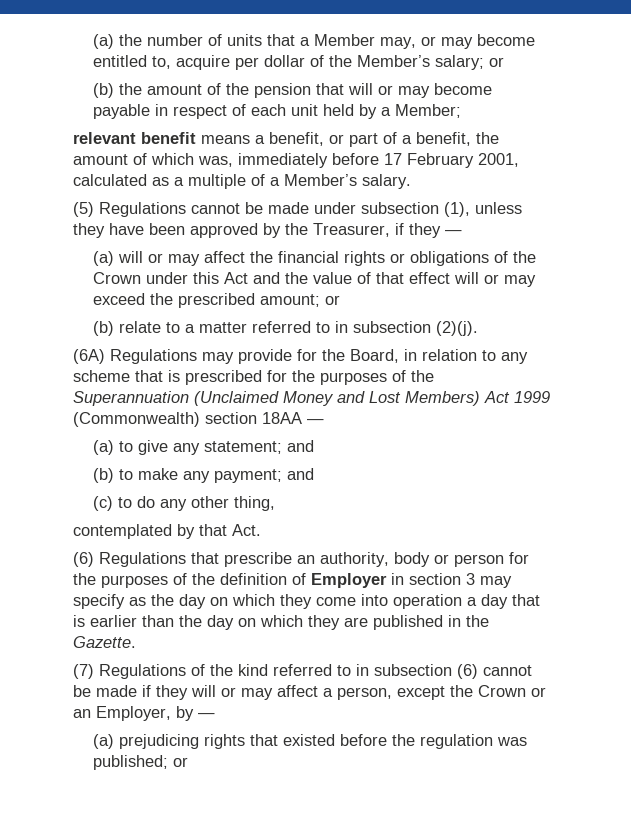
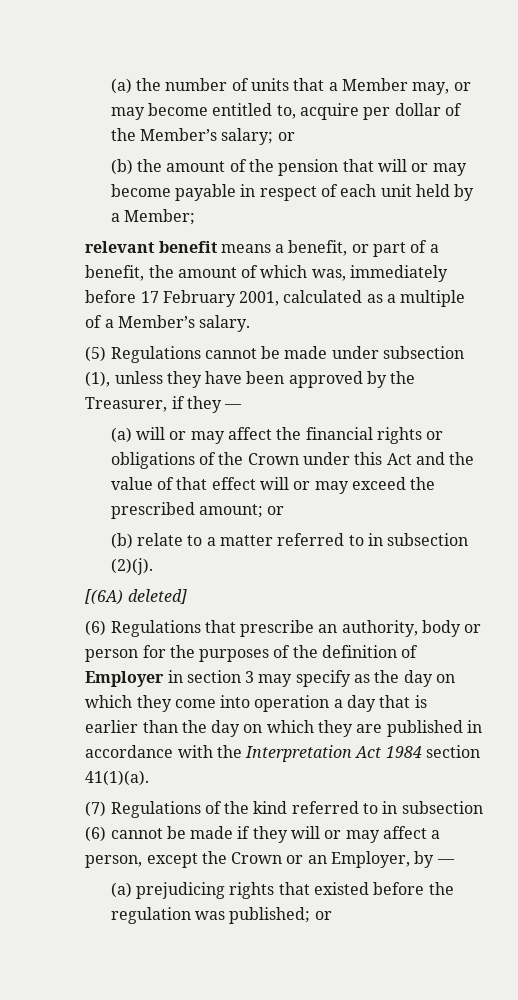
- (6A) Regulations may provide for the Board, in relation to any scheme that is prescribed for the purposes of the Superannuation (Unclaimed Money and Lost Members) Act 1999 (Commonwealth) section 18AA —
- (a) to give any statement; and
- (b) to make any payment; and
- (c) to do any other thing,
- contemplated by that Act.
+ [(6A) deleted]
- (6) Regulations that prescribe an authority, body or person for the purposes of the definition of Employer in section 3 may specify as the day on which they come into operation a day that is earlier than the day on which they are published in the Gazette.
+ (6) Regulations that prescribe an authority, body or person for the purposes of the definition of Employer in section 3 may specify as the day on which they come into operation a day that is earlier than the day on which they are published in accordance with the Interpretation Act 1984 section 41(1)(a).

